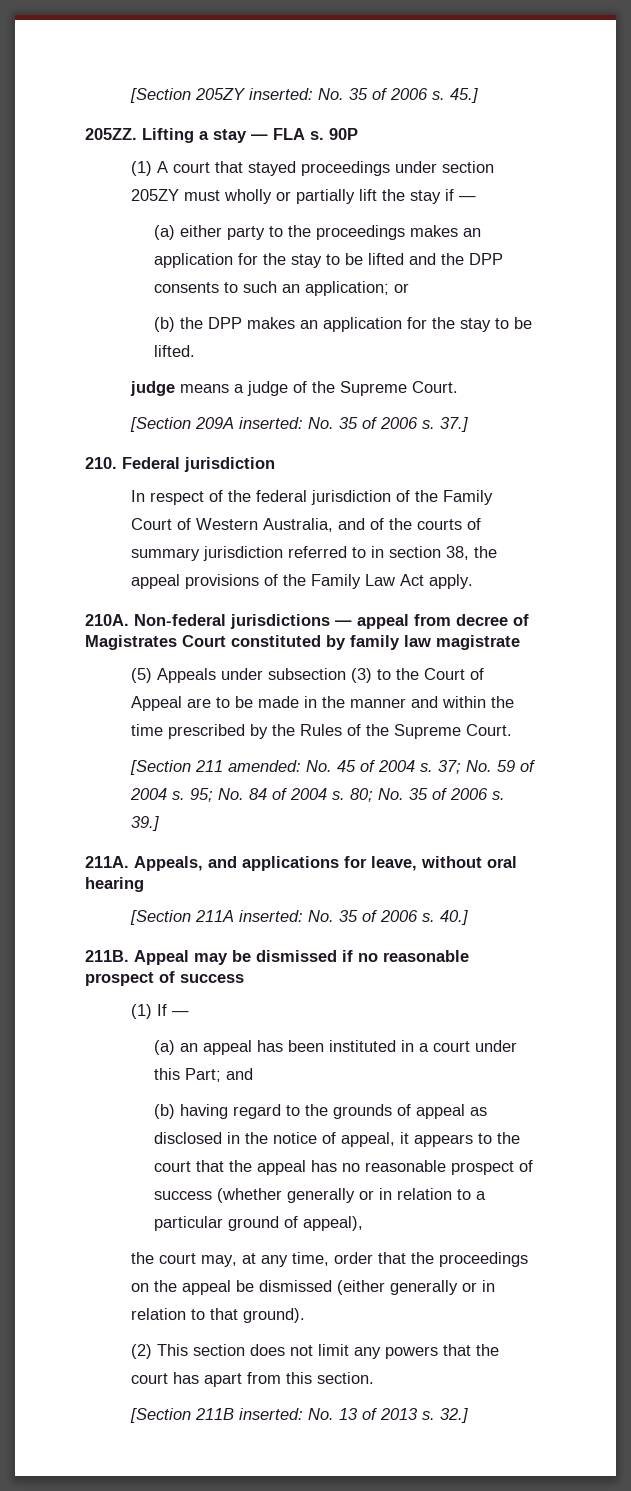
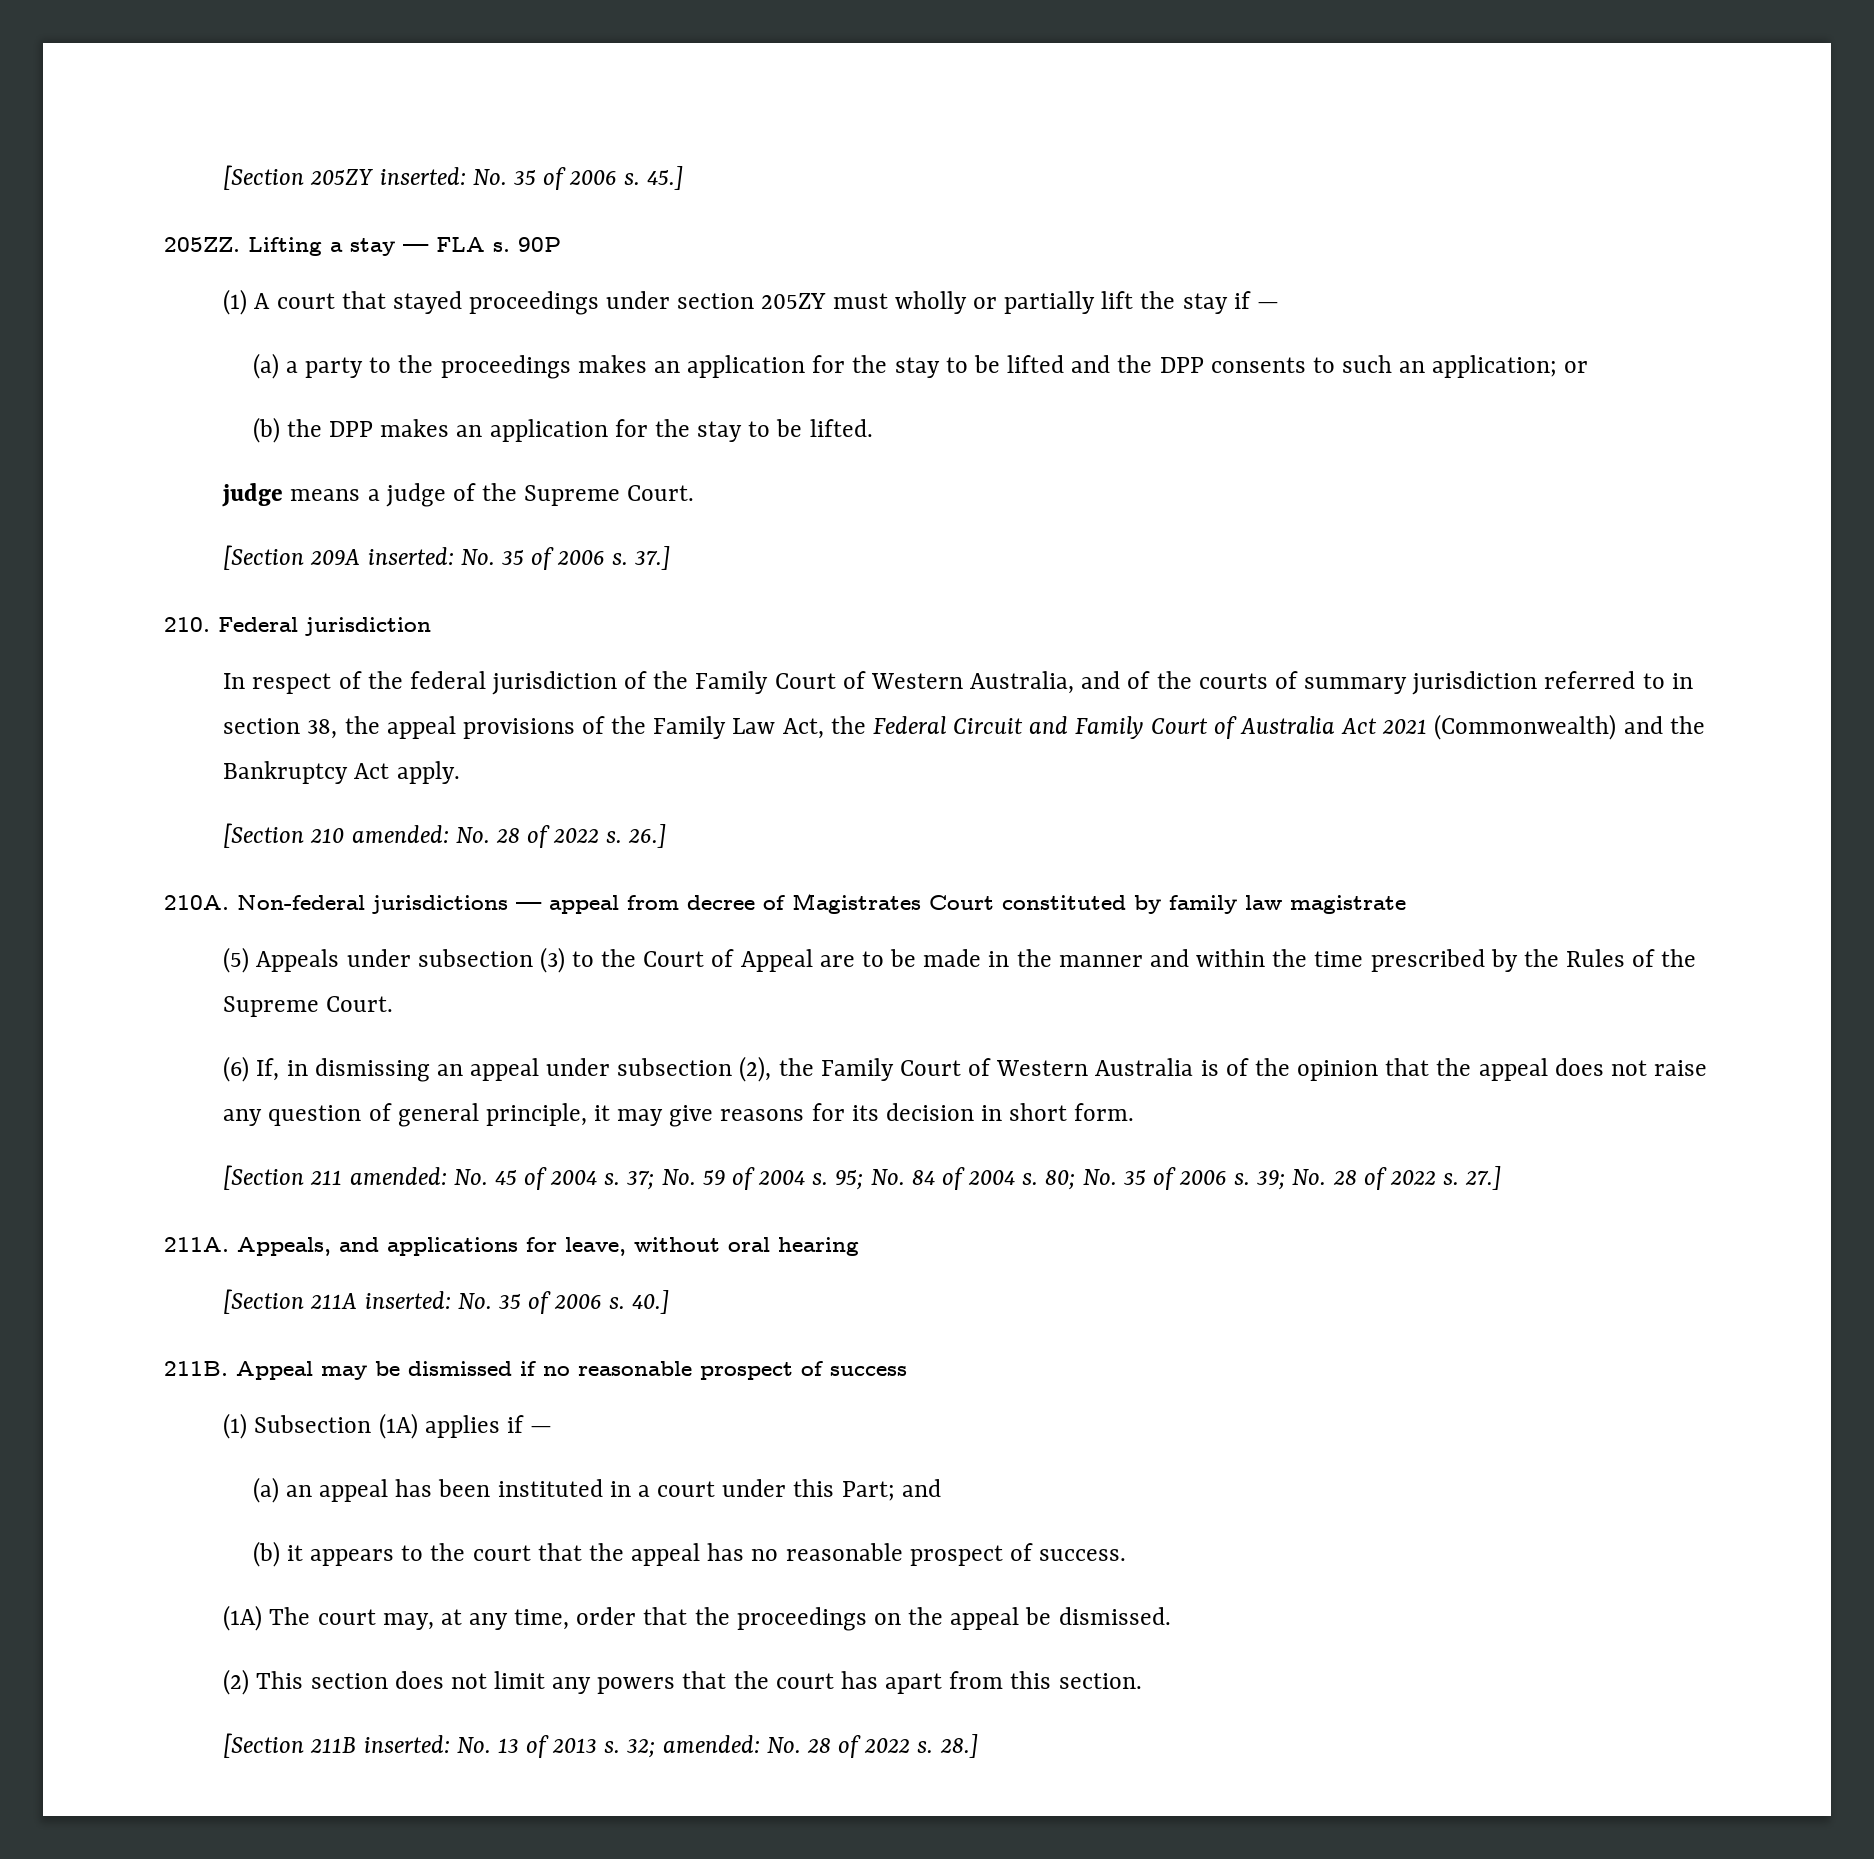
- (a) either party to the proceedings makes an application for the stay to be lifted and the DPP consents to such an application; or
+ (a) a party to the proceedings makes an application for the stay to be lifted and the DPP consents to such an application; or
- In respect of the federal jurisdiction of the Family Court of Western Australia, and of the courts of summary jurisdiction referred to in section 38, the appeal provisions of the Family Law Act apply.
+ In respect of the federal jurisdiction of the Family Court of Western Australia, and of the courts of summary jurisdiction referred to in section 38, the appeal provisions of the Family Law Act, the Federal Circuit and Family Court of Australia Act 2021 (Commonwealth) and the Bankruptcy Act apply.
+ [Section 210 amended: No. 28 of 2022 s. 26.]
+ (6) If, in dismissing an appeal under subsection (2), the Family Court of Western Australia is of the opinion that the appeal does not raise any question of general principle, it may give reasons for its decision in short form.
- 39.]
+ 39; No. 28 of 2022 s. 27.]
- (1) If —
+ (1) Subsection (1A) applies if —
- (b) having regard to the grounds of appeal as disclosed in the notice of appeal, it appears to the court that the appeal has no reasonable prospect of success (whether generally or in relation to a particular ground of appeal),
- the court may, at any time, order that the proceedings on the appeal be dismissed (either generally or in relation to that ground).
+ (b) it appears to the court that the appeal has no reasonable prospect of success.
+ (1A) The court may, at any time, order that the proceedings on the appeal be dismissed.
- 32.]
+ 32; amended: No. 28 of 2022 s. 28.]

